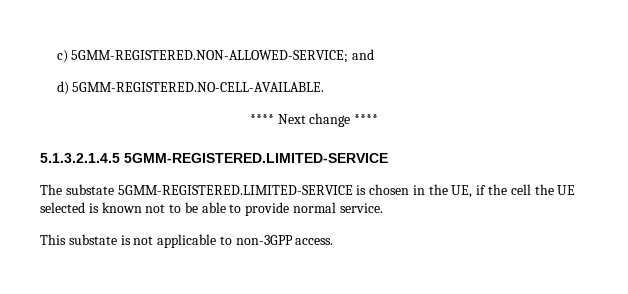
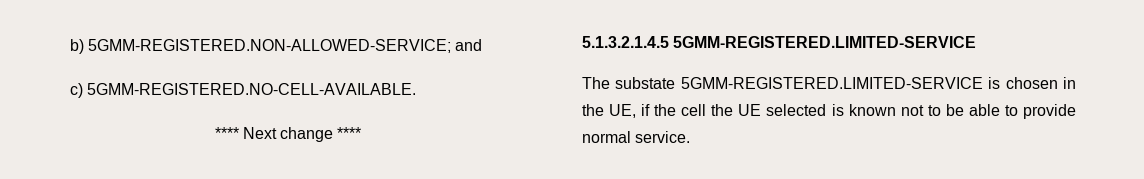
- c) 5GMM-REGISTERED.NON-ALLOWED-SERVICE; and
+ b) 5GMM-REGISTERED.NON-ALLOWED-SERVICE; and
- d) 5GMM-REGISTERED.NO-CELL-AVAILABLE.
+ c) 5GMM-REGISTERED.NO-CELL-AVAILABLE.
- This substate is not applicable to non-3GPP access.

